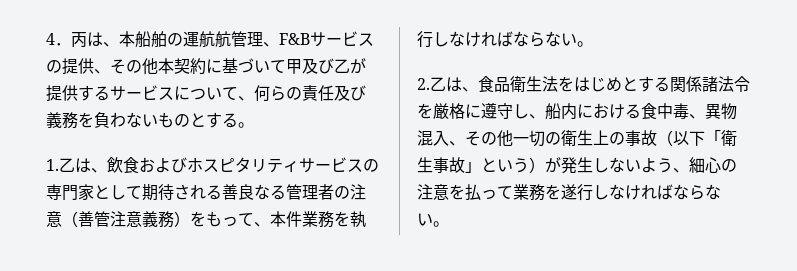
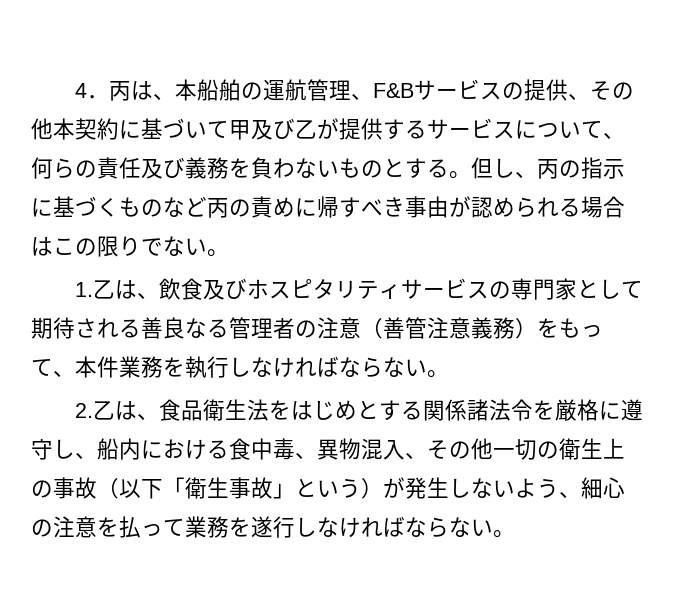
- 4．丙は、本船舶の運航航管理、F&Bサービスの提供、その他本契約に基づいて甲及び乙が提供するサービスについて、何らの責任及び義務を負わないものとする。
+ 4．丙は、本船舶の運航管理、F&Bサービスの提供、その他本契約に基づいて甲及び乙が提供するサービスについて、何らの責任及び義務を負わないものとする。但し、丙の指示に基づくものなど丙の責めに帰すべき事由が認められる場合はこの限りでない。
- 1.乙は、飲食およびホスピタリティサービスの専門家として期待される善良なる管理者の注意（善管注意義務）をもって、本件業務を執行しなければならない。
+ 1.乙は、飲食及びホスピタリティサービスの専門家として期待される善良なる管理者の注意（善管注意義務）をもって、本件業務を執行しなければならない。

